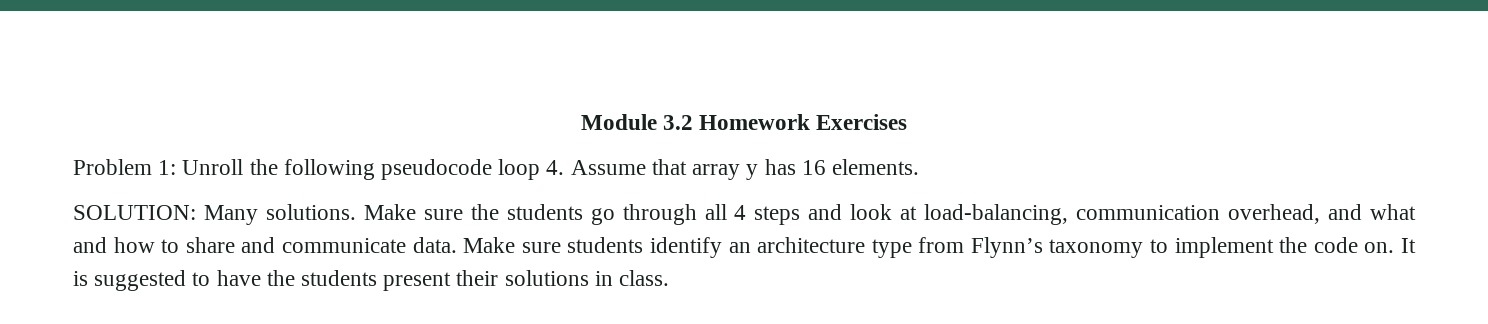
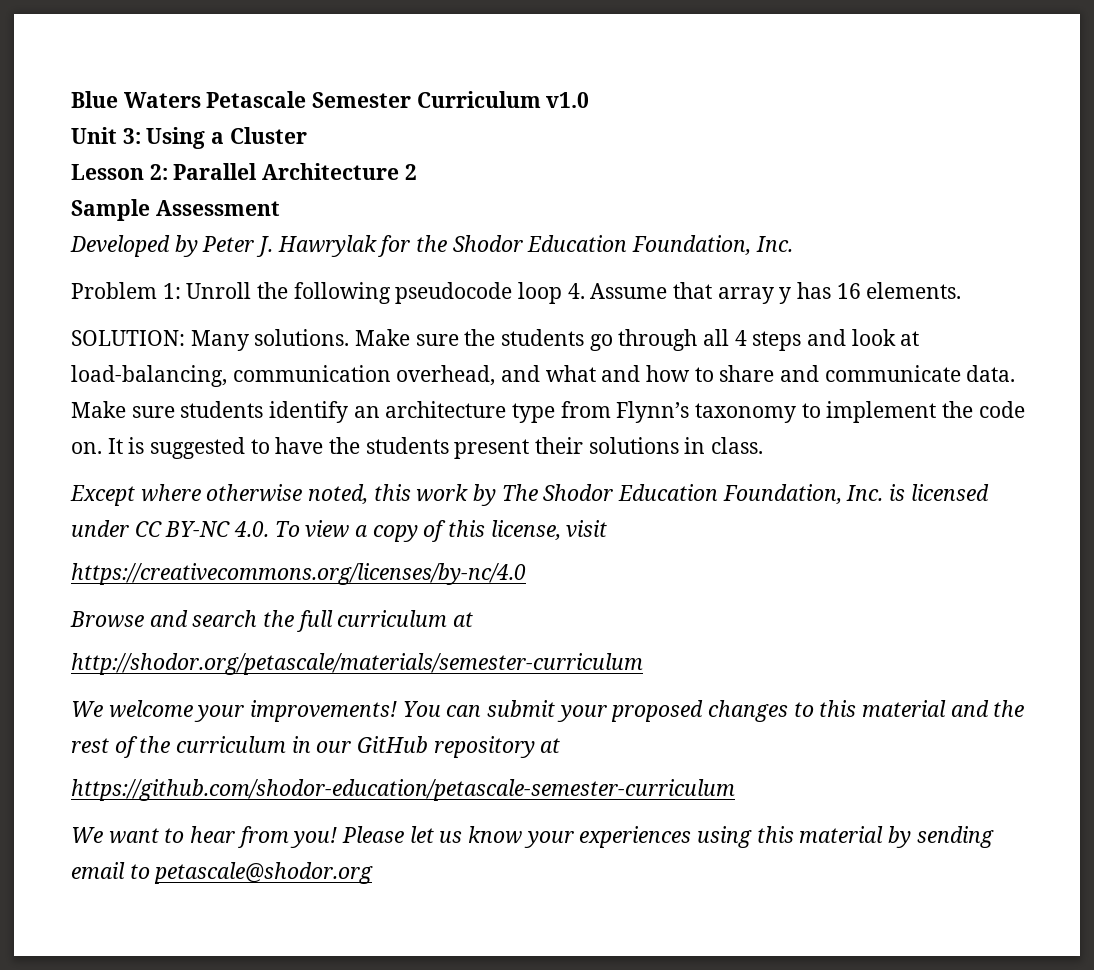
- Module 3.2 Homework Exercises
+ Blue Waters Petascale Semester Curriculum v1.0
+ Unit 3: Using a Cluster
+ Lesson 2: Parallel Architecture 2
+ Sample Assessment
+ Developed by Peter J. Hawrylak for the Shodor Education Foundation, Inc.
+ Except where otherwise noted, this work by The Shodor Education Foundation, Inc. is licensed under CC BY-NC 4.0. To view a copy of this license, visit
+ https://creativecommons.org/licenses/by-nc/4.0
+ Browse and search the full curriculum at
+ http://shodor.org/petascale/materials/semester-curriculum
+ We welcome your improvements! You can submit your proposed changes to this material and the rest of the curriculum in our GitHub repository at
+ https://github.com/shodor-education/petascale-semester-curriculum
+ We want to hear from you! Please let us know your experiences using this material by sending email to petascale@shodor.org

